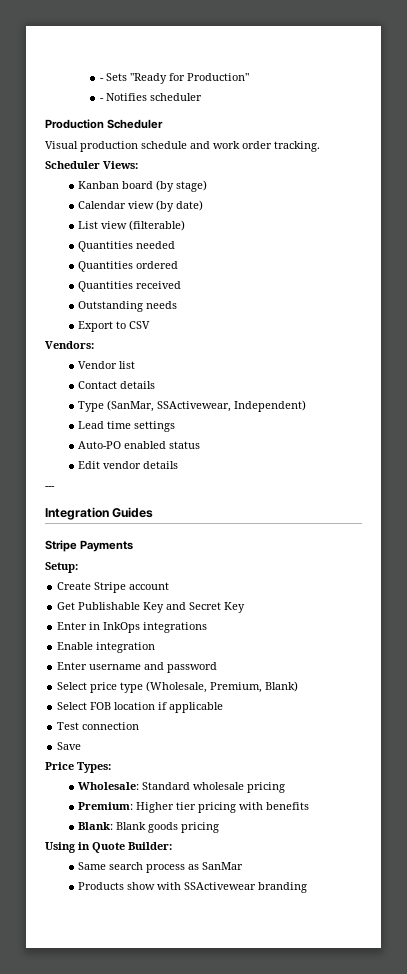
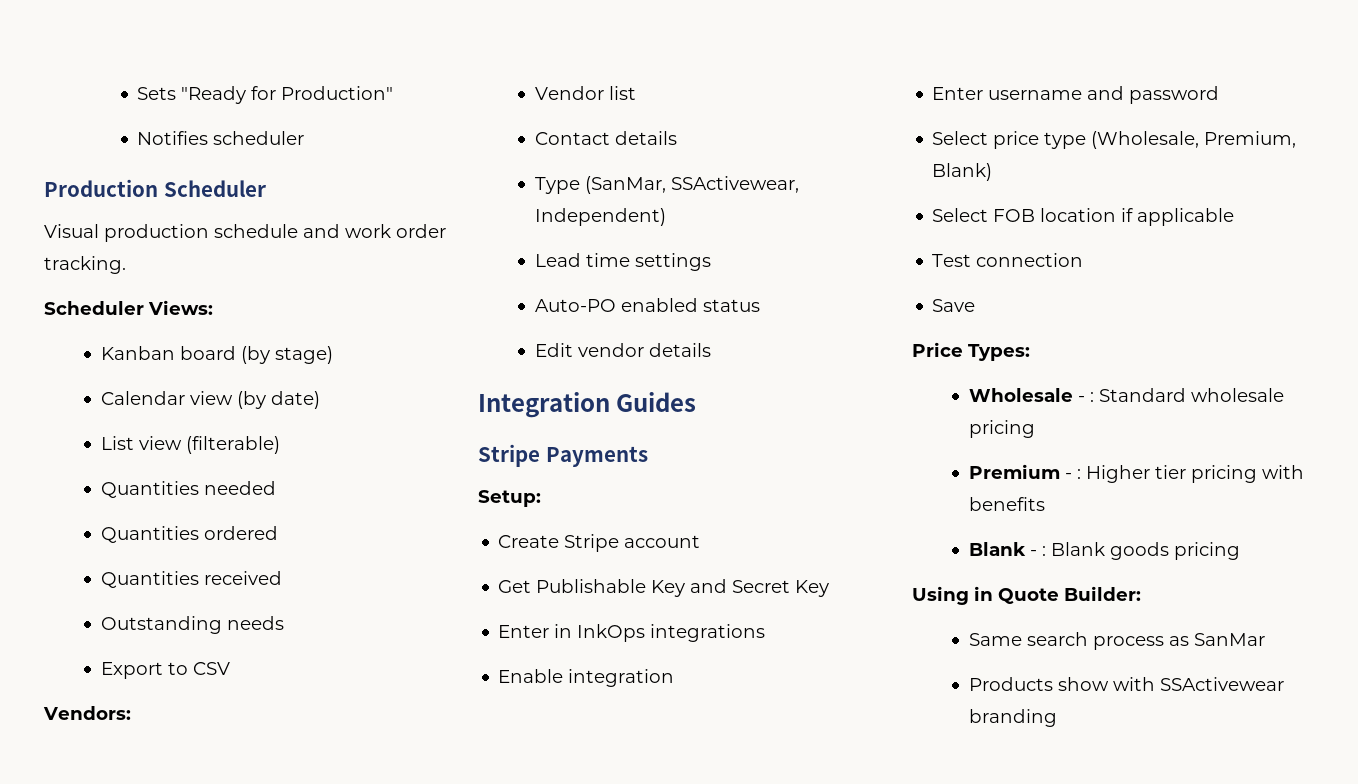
- - Sets "Ready for Production"
+ Sets "Ready for Production"
- - Notifies scheduler
+ Notifies scheduler
- ---
- Wholesale: Standard wholesale pricing
+ Wholesale - : Standard wholesale pricing
- Premium: Higher tier pricing with benefits
+ Premium - : Higher tier pricing with benefits
- Blank: Blank goods pricing
+ Blank - : Blank goods pricing

